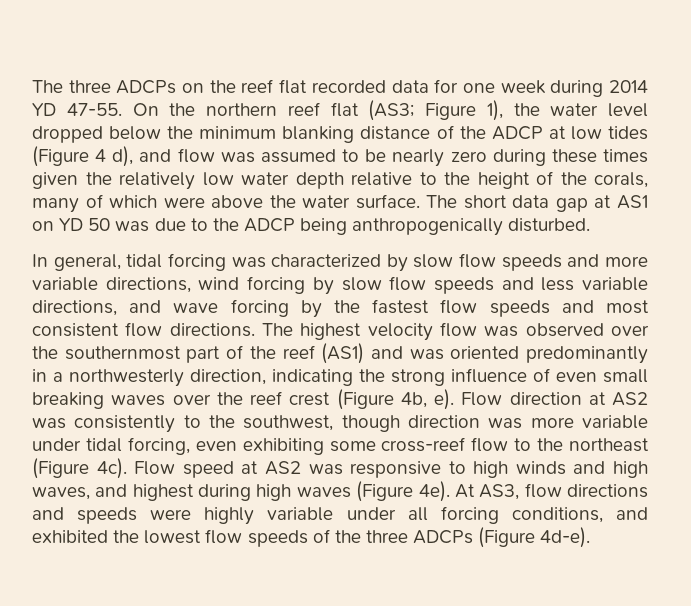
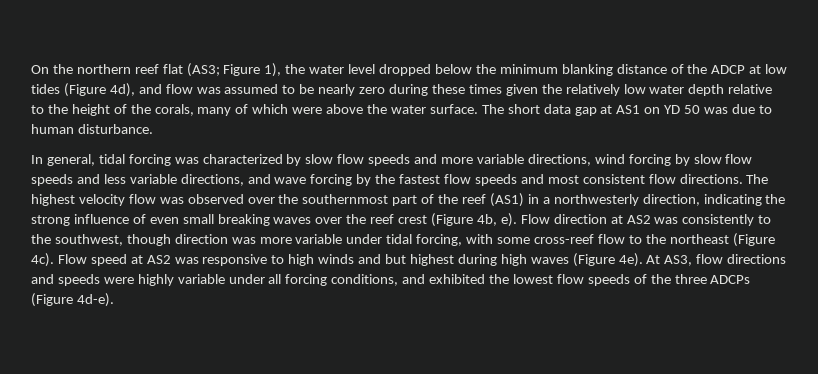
- The three ADCPs on the reef flat recorded data for one week during 2014 YD 47-55. On the northern reef flat (AS3; Figure 1), the water level dropped below the minimum blanking distance of the ADCP at low tides (Figure 4 d), and flow was assumed to be nearly zero during these times given the relatively low water depth relative to the height of the corals, many of which were above the water surface.
+ On the northern reef flat (AS3; Figure 1), the water level dropped below the minimum blanking distance of the ADCP at low tides (Figure 4d), and flow was assumed to be nearly zero during these times given the relatively low water depth relative to the height of the corals, many of which were above the water surface.
- The short data gap at AS1 on YD 50 was due to the ADCP being anthropogenically disturbed.
+ The short data gap at AS1 on YD 50 was due to human disturbance.
- The highest velocity flow was observed over the southernmost part of the reef (AS1) and was oriented predominantly in a northwesterly direction, indicating the strong influence of even small breaking waves over the reef crest (Figure 4b, e).
+ The highest velocity flow was observed over the southernmost part of the reef (AS1) in a northwesterly direction, indicating the strong influence of even small breaking waves over the reef crest (Figure 4b, e).
- Flow direction at AS2 was consistently to the southwest, though direction was more variable under tidal forcing, even exhibiting some cross-reef flow to the northeast (Figure 4c).
+ Flow direction at AS2 was consistently to the southwest, though direction was more variable under tidal forcing, with some cross-reef flow to the northeast (Figure 4c).
- Flow speed at AS2 was responsive to high winds and high waves, and highest during high waves (Figure 4e).
+ Flow speed at AS2 was responsive to high winds and but highest during high waves (Figure 4e).

